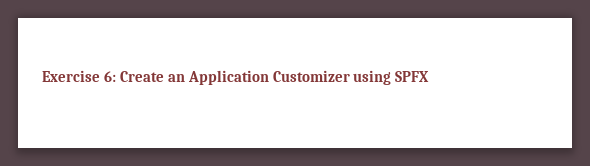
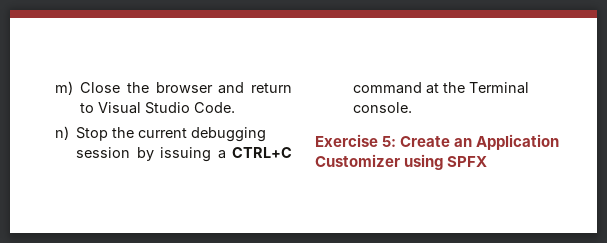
- Exercise 6: Create an Application Customizer using SPFX
+ m) Close the browser and return to Visual Studio Code.
+ n) Stop the current debugging session by issuing a CTRL+C command at the Terminal console.
+ Exercise 5: Create an Application Customizer using SPFX

